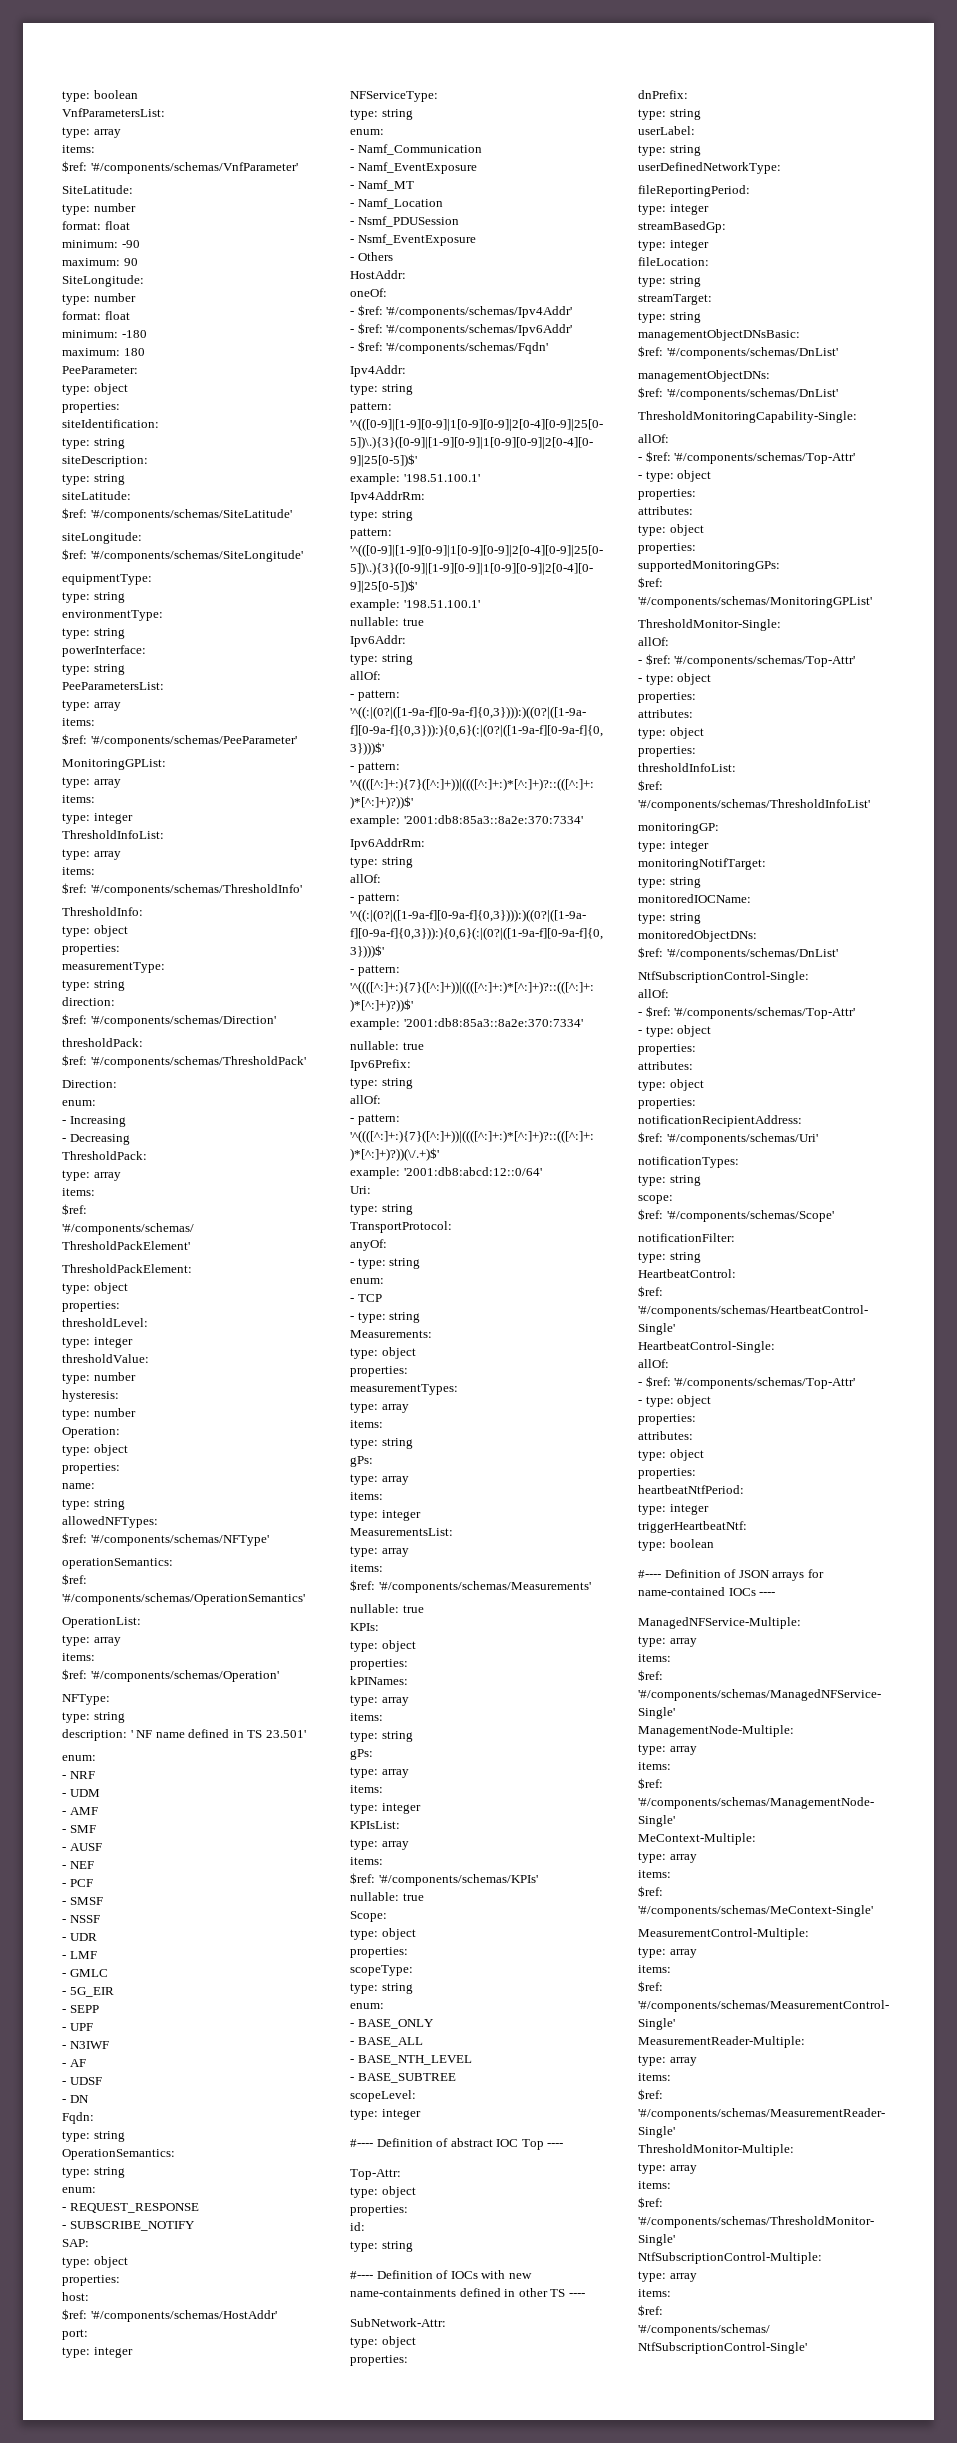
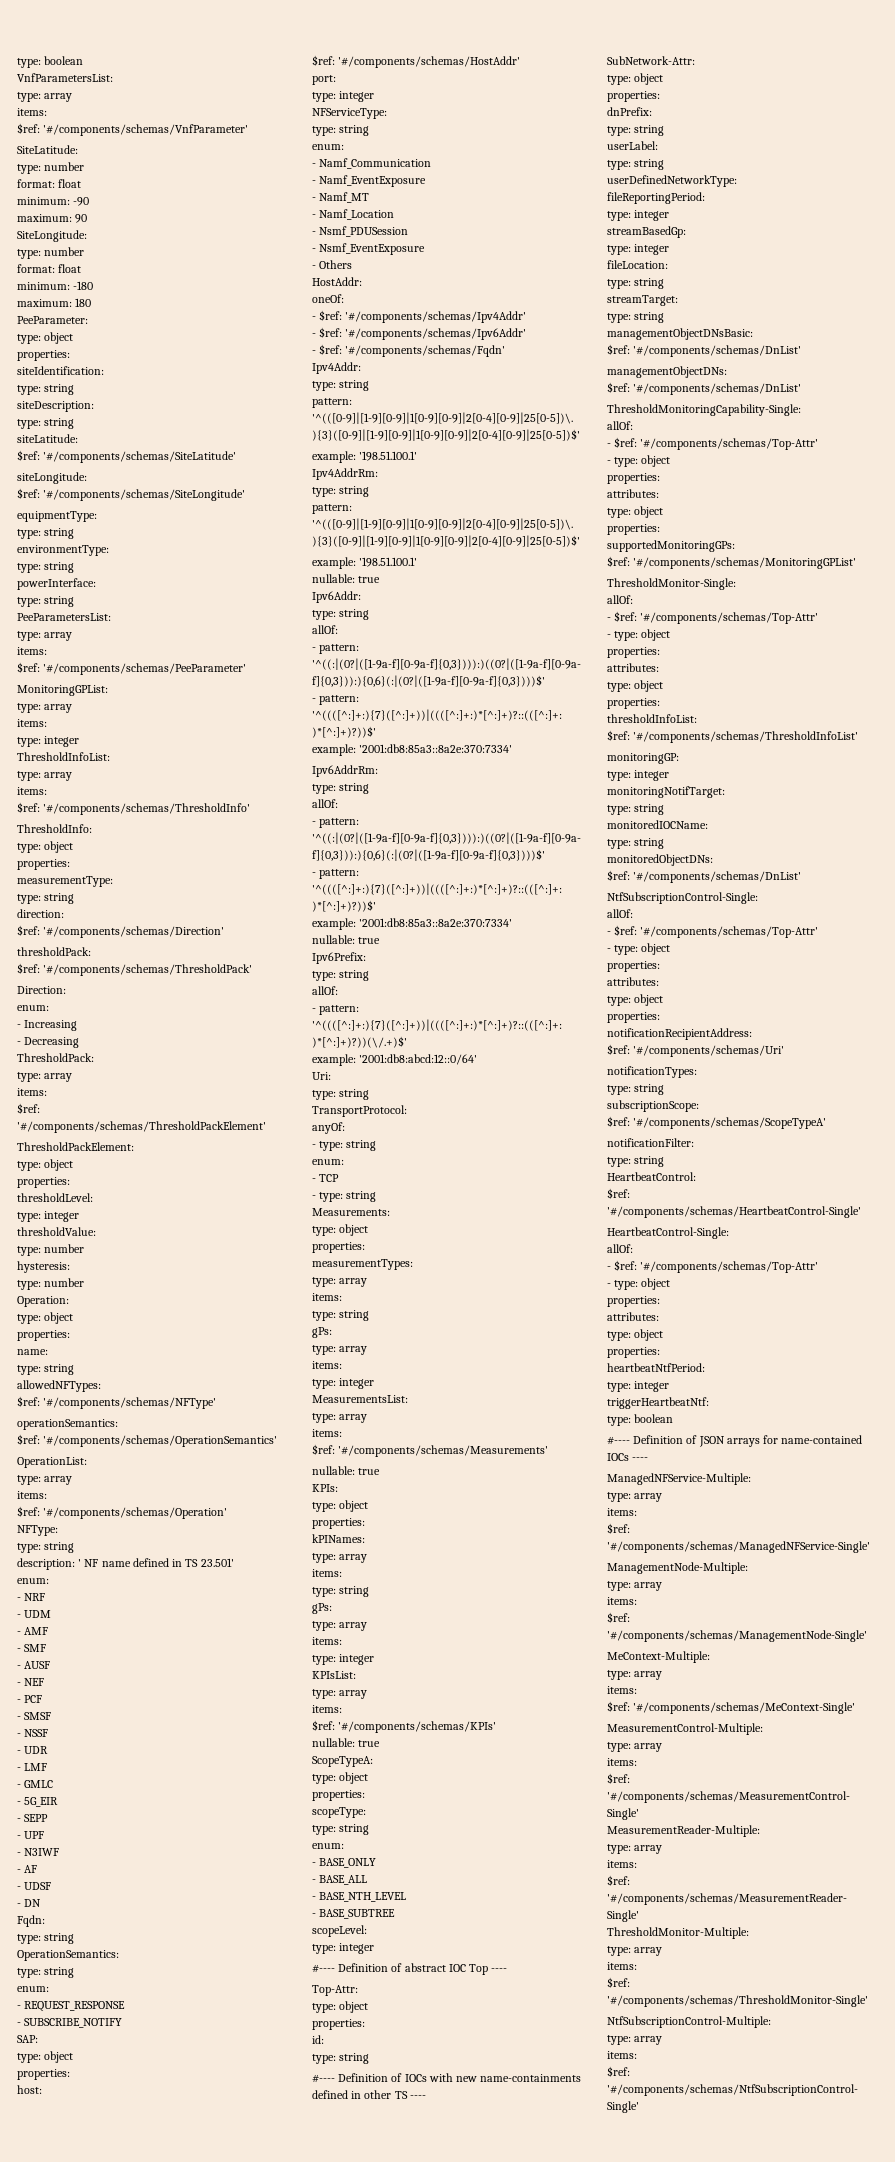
- Scope:
+ ScopeTypeA:
- scope:
- $ref: '#/components/schemas/Scope'
+ subscriptionScope:
+ $ref: '#/components/schemas/ScopeTypeA'

